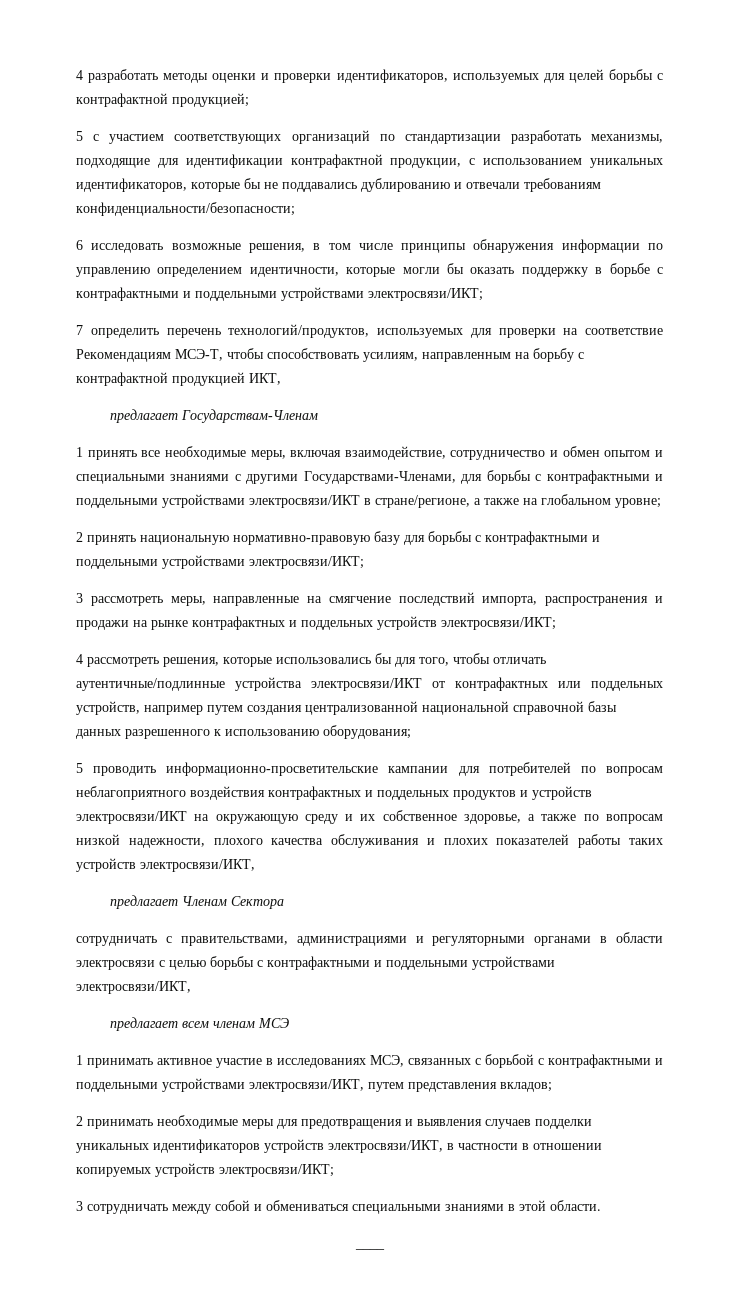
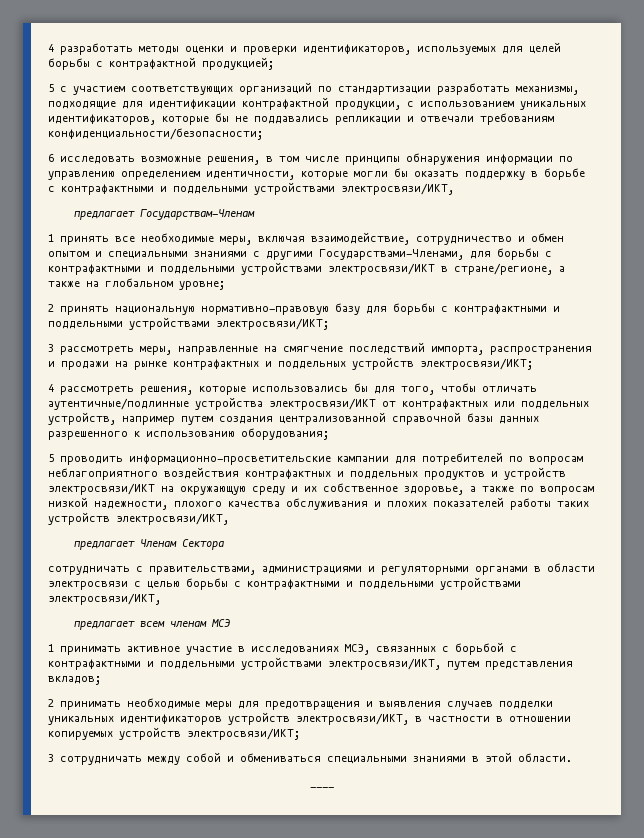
- 5 с участием соответствующих организаций по стандартизации разработать механизмы, подходящие для идентификации контрафактной продукции, с использованием уникальных идентификаторов, которые бы не поддавались дублированию и отвечали требованиям конфиденциальности/безопасности;
+ 5 с участием соответствующих организаций по стандартизации разработать механизмы, подходящие для идентификации контрафактной продукции, с использованием уникальных идентификаторов, которые бы не поддавались репликации и отвечали требованиям конфиденциальности/безопасности;
- 6 исследовать возможные решения, в том числе принципы обнаружения информации по управлению определением идентичности, которые могли бы оказать поддержку в борьбе с контрафактными и поддельными устройствами электросвязи/ИКТ;
- 7 определить перечень технологий/продуктов, используемых для проверки на соответствие Рекомендациям МСЭ-Т, чтобы способствовать усилиям, направленным на борьбу с контрафактной продукцией ИКТ,
+ 6 исследовать возможные решения, в том числе принципы обнаружения информации по управлению определением идентичности, которые могли бы оказать поддержку в борьбе с контрафактными и поддельными устройствами электросвязи/ИКТ,
- 4 рассмотреть решения, которые использовались бы для того, чтобы отличать аутентичные/подлинные устройства электросвязи/ИКТ от контрафактных или поддельных устройств, например путем создания централизованной национальной справочной базы данных разрешенного к использованию оборудования;
+ 4 рассмотреть решения, которые использовались бы для того, чтобы отличать аутентичные/подлинные устройства электросвязи/ИКТ от контрафактных или поддельных устройств, например путем создания централизованной справочной базы данных разрешенного к использованию оборудования;

